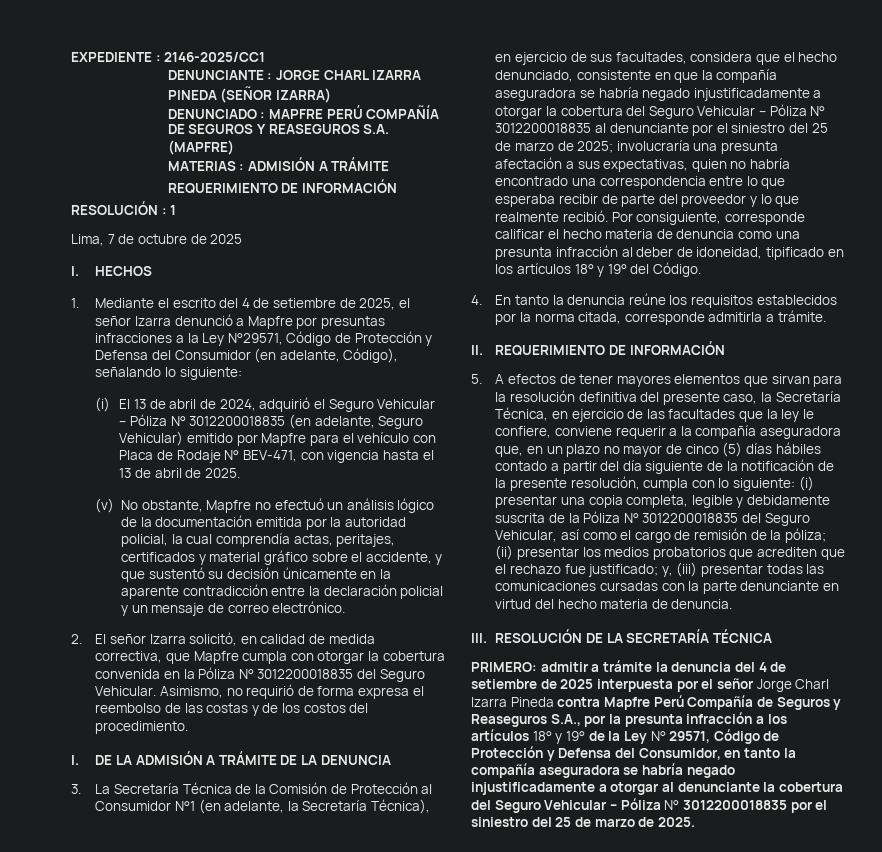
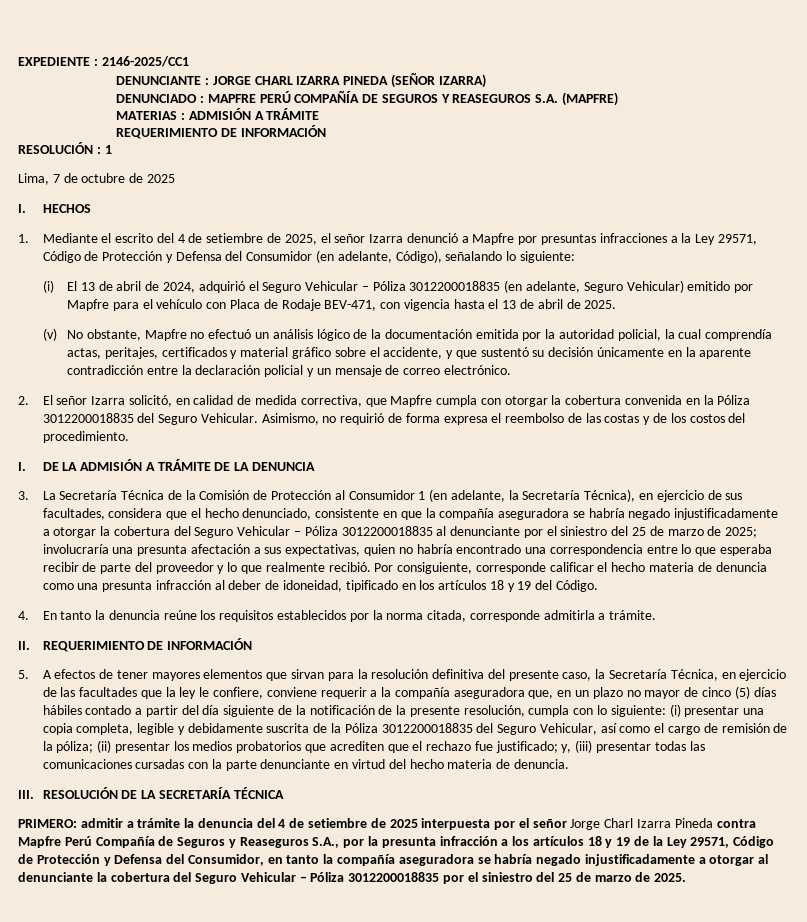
- 1. Mediante el escrito del 4 de setiembre de 2025, el señor Izarra denunció a Mapfre por presuntas infracciones a la Ley N°29571, Código de Protección y Defensa del Consumidor (en adelante, Código), señalando lo siguiente:
+ 1. Mediante el escrito del 4 de setiembre de 2025, el señor Izarra denunció a Mapfre por presuntas infracciones a la Ley 29571, Código de Protección y Defensa del Consumidor (en adelante, Código), señalando lo siguiente:
- (i) El 13 de abril de 2024, adquirió el Seguro Vehicular – Póliza N° 3012200018835 (en adelante, Seguro Vehicular) emitido por Mapfre para el vehículo con Placa de Rodaje N° BEV-471, con vigencia hasta el 13 de abril de 2025.
+ (i) El 13 de abril de 2024, adquirió el Seguro Vehicular – Póliza 3012200018835 (en adelante, Seguro Vehicular) emitido por Mapfre para el vehículo con Placa de Rodaje BEV-471, con vigencia hasta el 13 de abril de 2025.
- 2. El señor Izarra solicitó, en calidad de medida correctiva, que Mapfre cumpla con otorgar la cobertura convenida en la Póliza N° 3012200018835 del Seguro Vehicular.
+ 2. El señor Izarra solicitó, en calidad de medida correctiva, que Mapfre cumpla con otorgar la cobertura convenida en la Póliza 3012200018835 del Seguro Vehicular.
- 3. La Secretaría Técnica de la Comisión de Protección al Consumidor N°1 (en adelante, la Secretaría Técnica), en ejercicio de sus facultades, considera que el hecho denunciado, consistente en que la compañía aseguradora se habría negado injustificadamente a otorgar la cobertura del Seguro Vehicular – Póliza N° 3012200018835 al denunciante por el siniestro del 25 de marzo de 2025;
+ 3. La Secretaría Técnica de la Comisión de Protección al Consumidor 1 (en adelante, la Secretaría Técnica), en ejercicio de sus facultades, considera que el hecho denunciado, consistente en que la compañía aseguradora se habría negado injustificadamente a otorgar la cobertura del Seguro Vehicular – Póliza 3012200018835 al denunciante por el siniestro del 25 de marzo de 2025;
- Por consiguiente, corresponde calificar el hecho materia de denuncia como una presunta infracción al deber de idoneidad, tipificado en los artículos 18° y 19° del Código.
+ Por consiguiente, corresponde calificar el hecho materia de denuncia como una presunta infracción al deber de idoneidad, tipificado en los artículos 18 y 19 del Código.
- (i) presentar una copia completa, legible y debidamente suscrita de la Póliza N° 3012200018835 del Seguro Vehicular, así como el cargo de remisión de la póliza;
+ (i) presentar una copia completa, legible y debidamente suscrita de la Póliza 3012200018835 del Seguro Vehicular, así como el cargo de remisión de la póliza;
- admitir a trámite la denuncia del 4 de setiembre de 2025 interpuesta por el señor Jorge Charl Izarra Pineda contra Mapfre Perú Compañía de Seguros y Reaseguros S.A., por la presunta infracción a los artículos 18° y 19° de la Ley N° 29571, Código de Protección y Defensa del Consumidor, en tanto la compañía aseguradora se habría negado injustificadamente a otorgar al denunciante la cobertura del Seguro Vehicular – Póliza N° 3012200018835 por el siniestro del 25 de marzo de 2025.
+ admitir a trámite la denuncia del 4 de setiembre de 2025 interpuesta por el señor Jorge Charl Izarra Pineda contra Mapfre Perú Compañía de Seguros y Reaseguros S.A., por la presunta infracción a los artículos 18 y 19 de la Ley 29571, Código de Protección y Defensa del Consumidor, en tanto la compañía aseguradora se habría negado injustificadamente a otorgar al denunciante la cobertura del Seguro Vehicular – Póliza 3012200018835 por el siniestro del 25 de marzo de 2025.

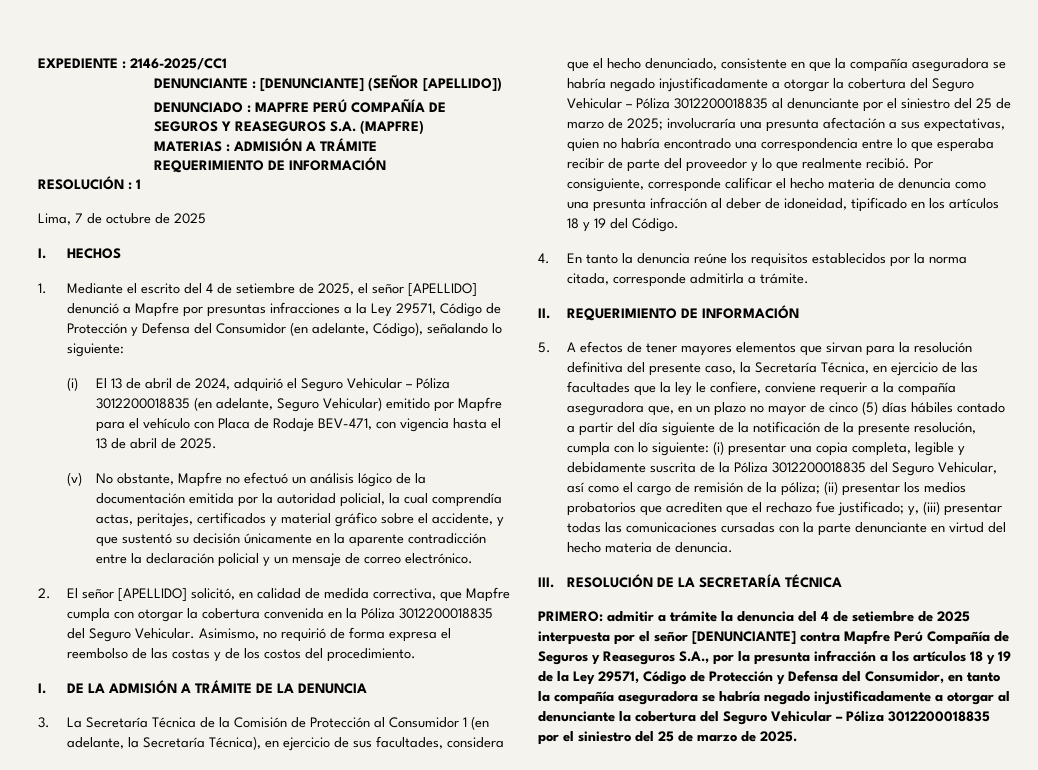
- DENUNCIANTE : JORGE CHARL IZARRA PINEDA (SEÑOR IZARRA)
+ DENUNCIANTE : [DENUNCIANTE] (SEÑOR [APELLIDO])
- 1. Mediante el escrito del 4 de setiembre de 2025, el señor Izarra denunció a Mapfre por presuntas infracciones a la Ley 29571, Código de Protección y Defensa del Consumidor (en adelante, Código), señalando lo siguiente:
+ 1. Mediante el escrito del 4 de setiembre de 2025, el señor [APELLIDO] denunció a Mapfre por presuntas infracciones a la Ley 29571, Código de Protección y Defensa del Consumidor (en adelante, Código), señalando lo siguiente:
- 2. El señor Izarra solicitó, en calidad de medida correctiva, que Mapfre cumpla con otorgar la cobertura convenida en la Póliza 3012200018835 del Seguro Vehicular.
+ 2. El señor [APELLIDO] solicitó, en calidad de medida correctiva, que Mapfre cumpla con otorgar la cobertura convenida en la Póliza 3012200018835 del Seguro Vehicular.
- admitir a trámite la denuncia del 4 de setiembre de 2025 interpuesta por el señor Jorge Charl Izarra Pineda contra Mapfre Perú Compañía de Seguros y Reaseguros S.A., por la presunta infracción a los artículos 18 y 19 de la Ley 29571, Código de Protección y Defensa del Consumidor, en tanto la compañía aseguradora se habría negado injustificadamente a otorgar al denunciante la cobertura del Seguro Vehicular – Póliza 3012200018835 por el siniestro del 25 de marzo de 2025.
+ admitir a trámite la denuncia del 4 de setiembre de 2025 interpuesta por el señor [DENUNCIANTE] contra Mapfre Perú Compañía de Seguros y Reaseguros S.A., por la presunta infracción a los artículos 18 y 19 de la Ley 29571, Código de Protección y Defensa del Consumidor, en tanto la compañía aseguradora se habría negado injustificadamente a otorgar al denunciante la cobertura del Seguro Vehicular – Póliza 3012200018835 por el siniestro del 25 de marzo de 2025.

